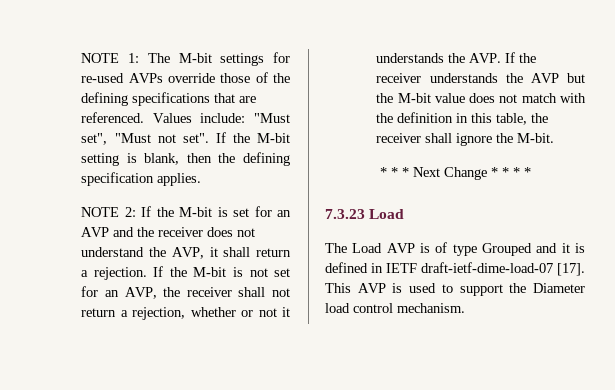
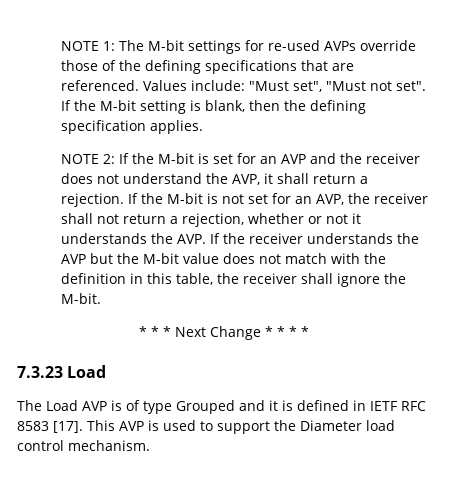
- The Load AVP is of type Grouped and it is defined in IETF draft-ietf-dime-load-07 [17].
+ The Load AVP is of type Grouped and it is defined in IETF RFC 8583 [17].

